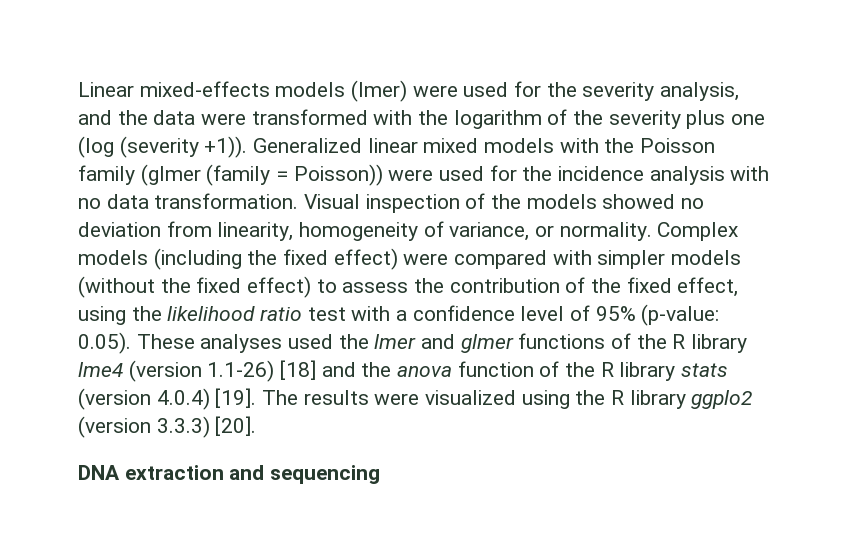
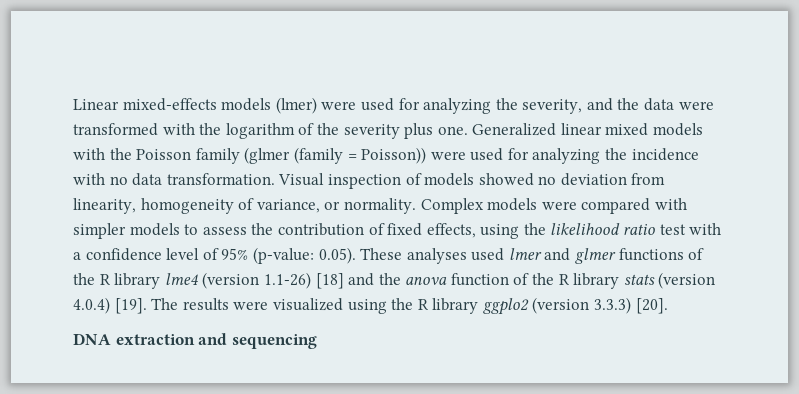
- Linear mixed-effects models (lmer) were used for the severity analysis, and the data were transformed with the logarithm of the severity plus one (log (severity +1)).
+ Linear mixed-effects models (lmer) were used for analyzing the severity, and the data were transformed with the logarithm of the severity plus one.
- Generalized linear mixed models with the Poisson family (glmer (family = Poisson)) were used for the incidence analysis with no data transformation.
+ Generalized linear mixed models with the Poisson family (glmer (family = Poisson)) were used for analyzing the incidence with no data transformation.
- Visual inspection of the models showed no deviation from linearity, homogeneity of variance, or normality.
+ Visual inspection of models showed no deviation from linearity, homogeneity of variance, or normality.
- Complex models (including the fixed effect) were compared with simpler models (without the fixed effect) to assess the contribution of the fixed effect, using the likelihood ratio test with a confidence level of 95% (p-value: 0.05). These analyses used the lmer and glmer functions of the R library lme4 (version 1.1-26) [18] and the anova function of the R library stats (version 4.0.4) [19].
+ Complex models were compared with simpler models to assess the contribution of fixed effects, using the likelihood ratio test with a confidence level of 95% (p-value: 0.05). These analyses used lmer and glmer functions of the R library lme4 (version 1.1-26) [18] and the anova function of the R library stats (version 4.0.4) [19].

